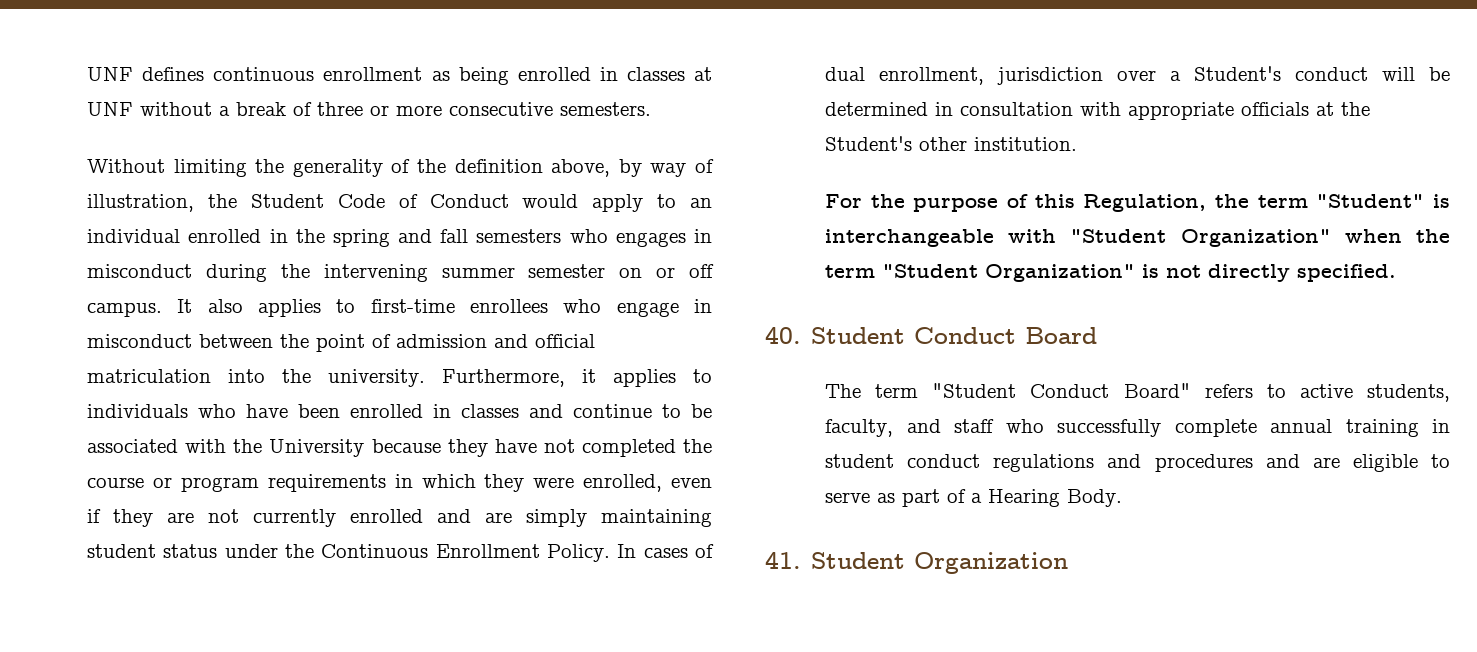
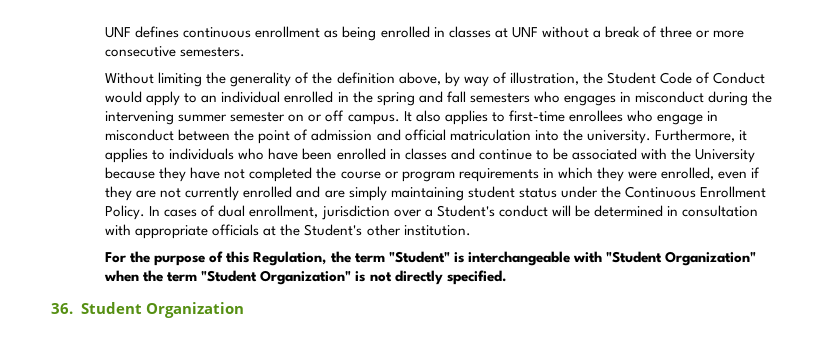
- 40. Student Conduct Board
- The term "Student Conduct Board" refers to active students, faculty, and staff who successfully complete annual training in student conduct regulations and procedures and are eligible to serve as part of a Hearing Body.
- 41. Student Organization
+ 36. Student Organization

